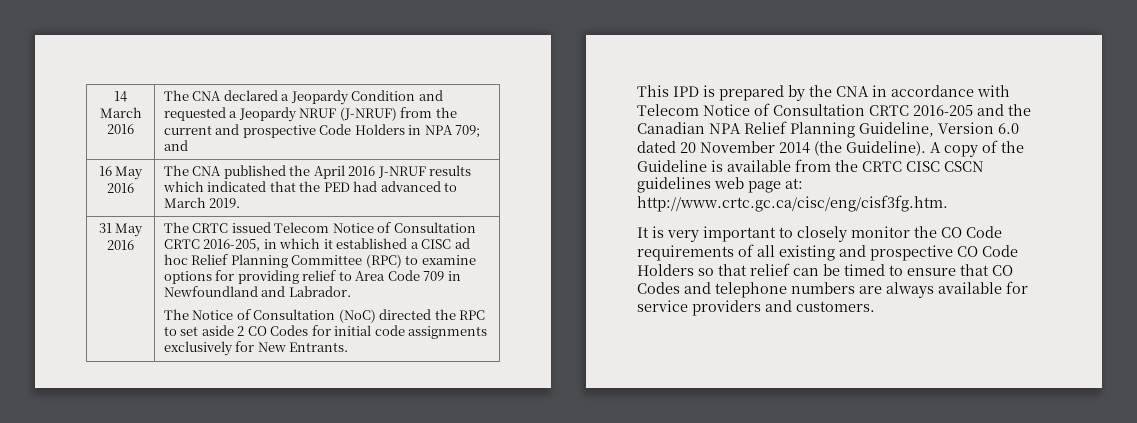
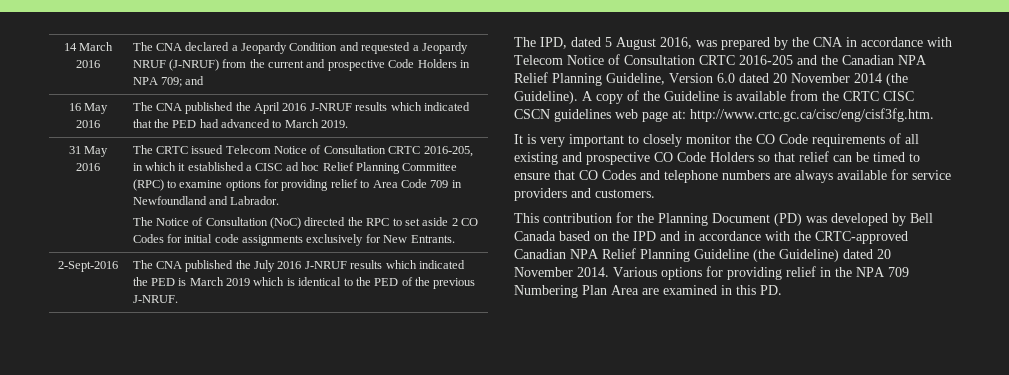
- This IPD is prepared by the CNA in accordance with Telecom Notice of Consultation CRTC 2016-205 and the Canadian NPA Relief Planning Guideline, Version 6.0 dated 20 November 2014 (the Guideline).
+ 2-Sept-2016 | The CNA published the July 2016 J-NRUF results which indicated the PED is March 2019 which is identical to the PED of the previous J-NRUF.
+ The IPD, dated 5 August 2016, was prepared by the CNA in accordance with Telecom Notice of Consultation CRTC 2016-205 and the Canadian NPA Relief Planning Guideline, Version 6.0 dated 20 November 2014 (the Guideline).
+ This contribution for the Planning Document (PD) was developed by Bell Canada based on the IPD and in accordance with the CRTC-approved Canadian NPA Relief Planning Guideline (the Guideline) dated 20 November 2014. Various options for providing relief in the NPA 709 Numbering Plan Area are examined in this PD.

